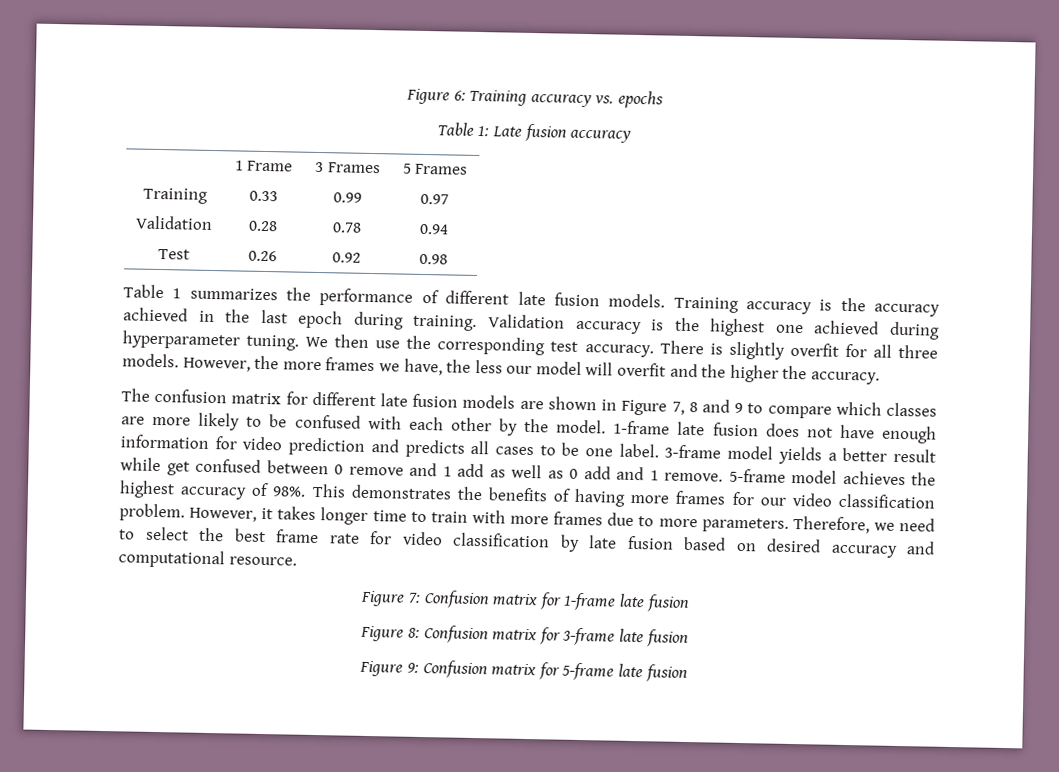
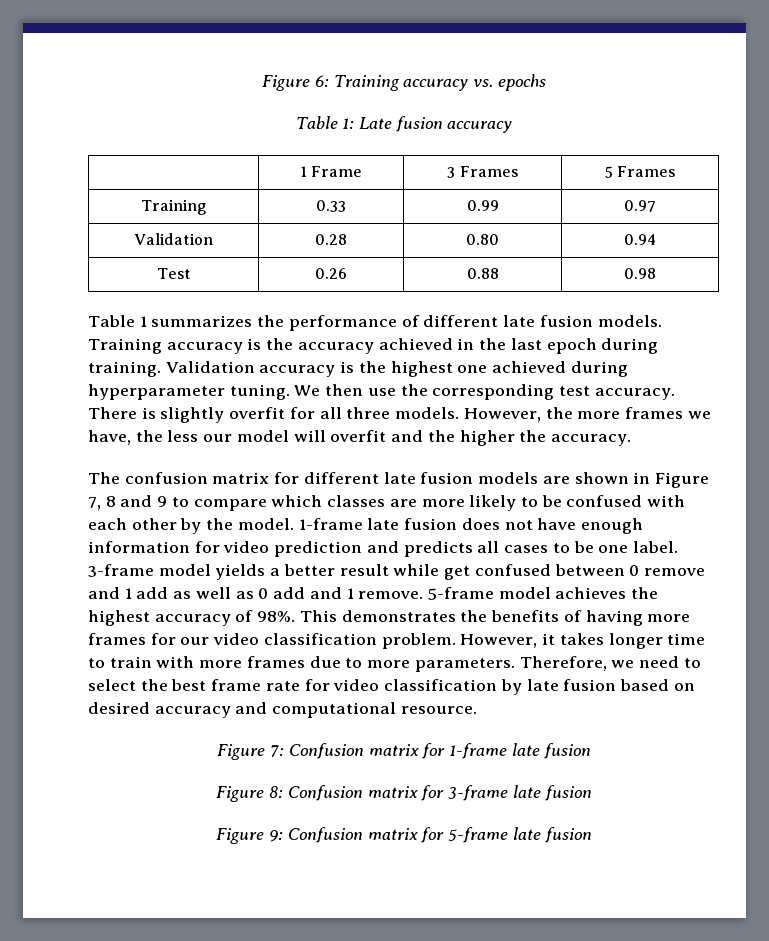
- Validation | 0.28 | 0.78 | 0.94
+ Validation | 0.28 | 0.80 | 0.94
- Test | 0.26 | 0.92 | 0.98
+ Test | 0.26 | 0.88 | 0.98

